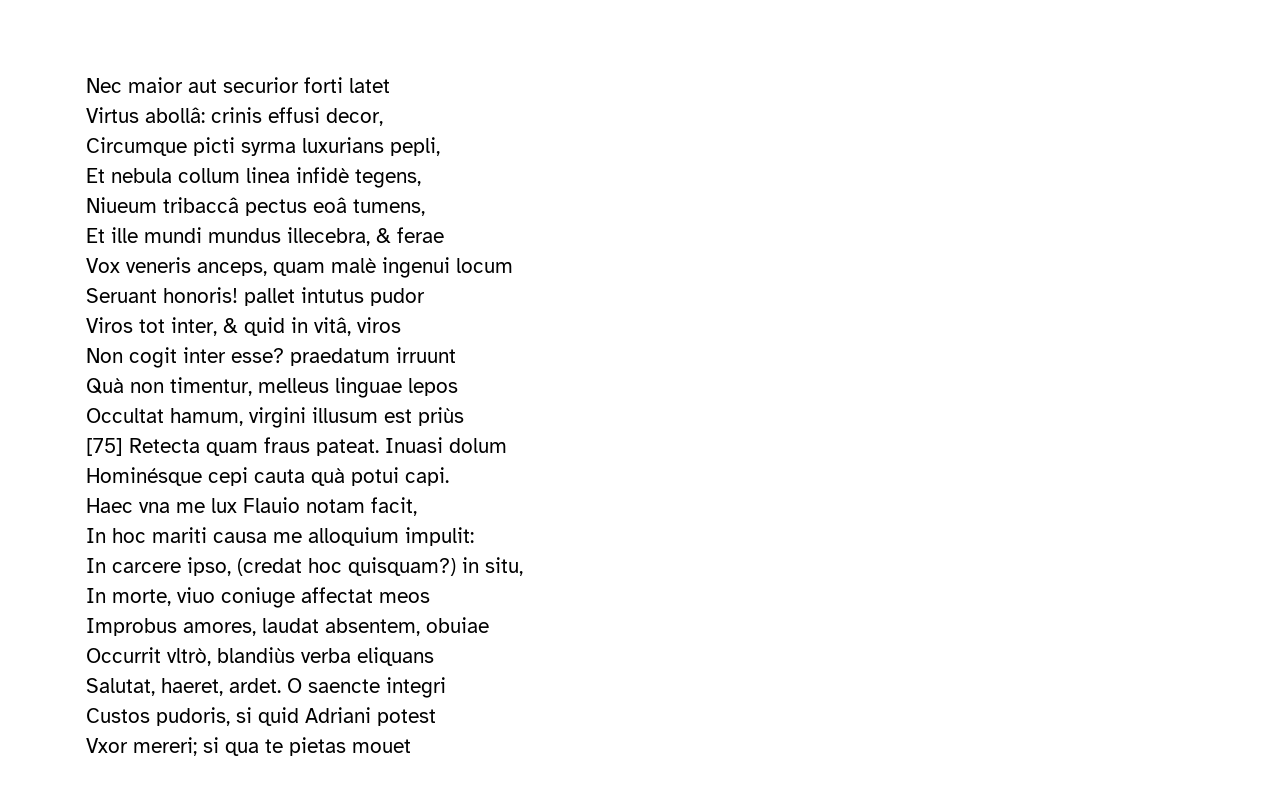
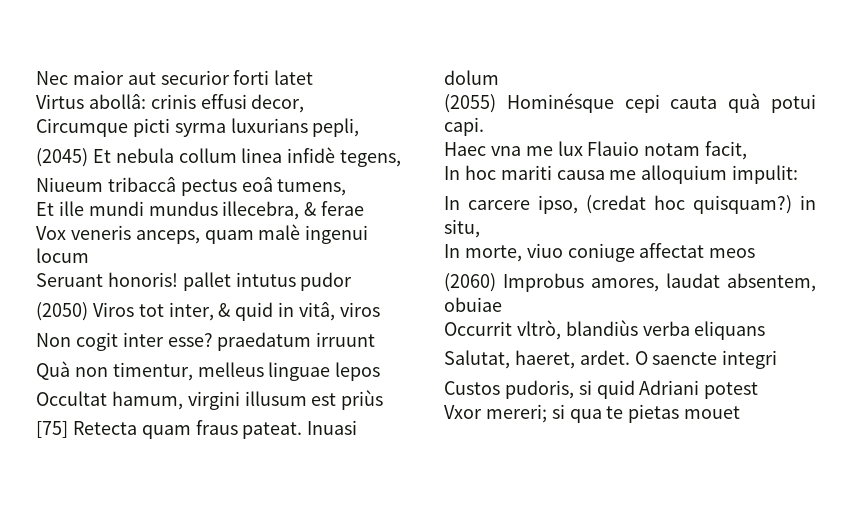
- Et nebula collum linea infidè tegens,
+ (2045) Et nebula collum linea infidè tegens,
- Viros tot inter, & quid in vitâ, viros
+ (2050) Viros tot inter, & quid in vitâ, viros
- Hominésque cepi cauta quà potui capi.
+ (2055) Hominésque cepi cauta quà potui capi.
- Improbus amores, laudat absentem, obuiae
+ (2060) Improbus amores, laudat absentem, obuiae

